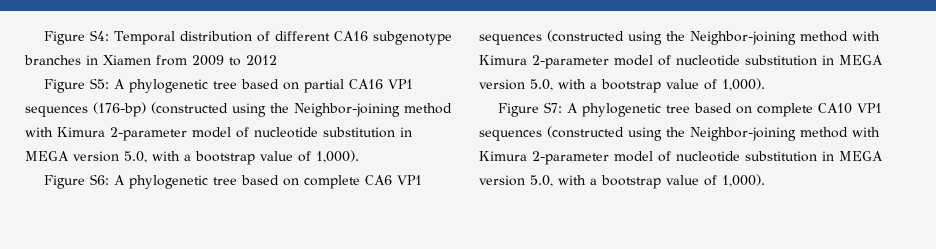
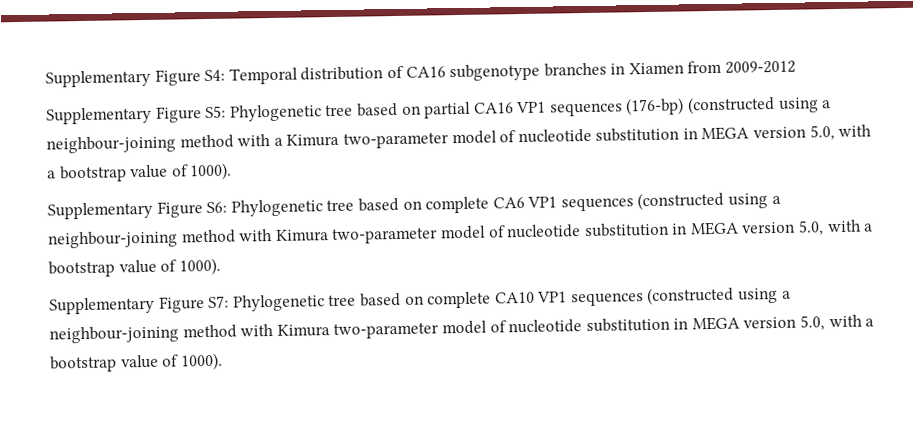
- Figure S4:
+ Supplementary Figure S4:
- Temporal distribution of different CA16 subgenotype branches in Xiamen from 2009 to 2012
- Figure S5: A phylogenetic tree based on partial CA16 VP1 sequences (176-bp) (constructed using the Neighbor-joining method with Kimura 2-parameter model of nucleotide substitution in MEGA version 5.0, with a bootstrap value of 1,000).
- Figure S6: A phylogenetic tree based on complete CA6 VP1 sequences (constructed using the Neighbor-joining method with Kimura 2-parameter model of nucleotide substitution in MEGA version 5.0, with a bootstrap value of 1,000).
- Figure S7: A phylogenetic tree based on complete CA10 VP1 sequences (constructed using the Neighbor-joining method with Kimura 2-parameter model of nucleotide substitution in MEGA version 5.0, with a bootstrap value of 1,000).
+ Temporal distribution of CA16 subgenotype branches in Xiamen from 2009-2012
+ Supplementary Figure S5: Phylogenetic tree based on partial CA16 VP1 sequences (176-bp) (constructed using a neighbour-joining method with a Kimura two-parameter model of nucleotide substitution in MEGA version 5.0, with a bootstrap value of 1000).
+ Supplementary Figure S6: Phylogenetic tree based on complete CA6 VP1 sequences (constructed using a neighbour-joining method with Kimura two-parameter model of nucleotide substitution in MEGA version 5.0, with a bootstrap value of 1000).
+ Supplementary Figure S7: Phylogenetic tree based on complete CA10 VP1 sequences (constructed using a neighbour-joining method with Kimura two-parameter model of nucleotide substitution in MEGA version 5.0, with a bootstrap value of 1000).

